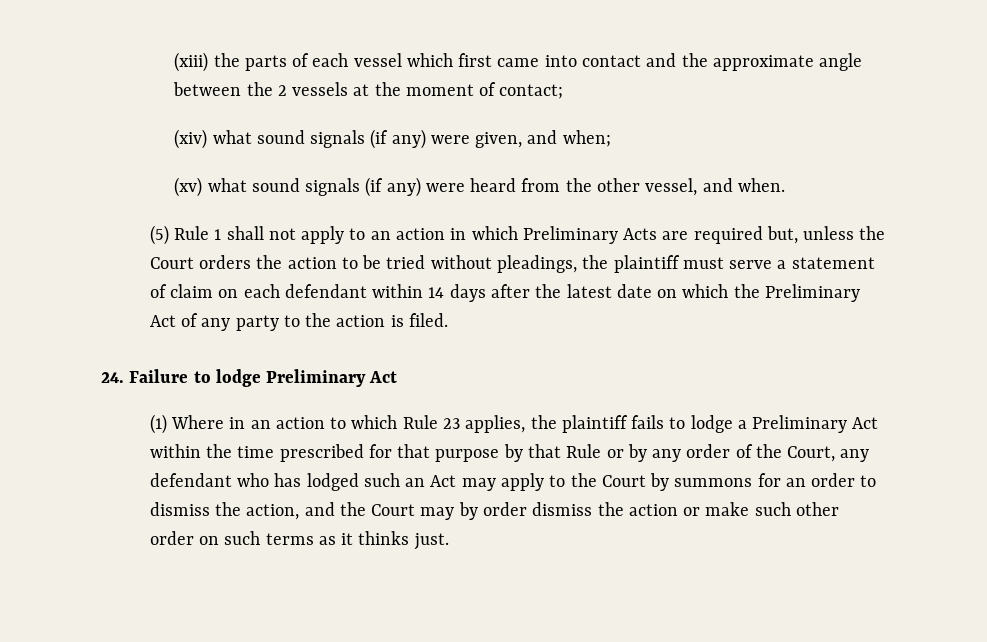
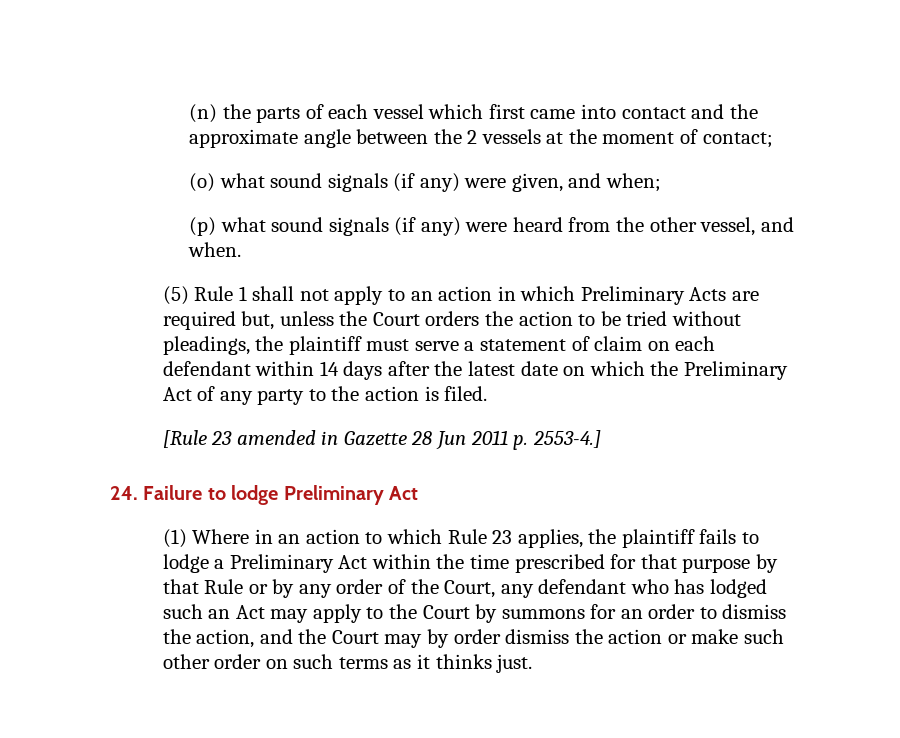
- (xiii) the parts of each vessel which first came into contact and the approximate angle between the 2 vessels at the moment of contact;
+ (n) the parts of each vessel which first came into contact and the approximate angle between the 2 vessels at the moment of contact;
- (xiv) what sound signals (if any) were given, and when;
+ (o) what sound signals (if any) were given, and when;
- (xv) what sound signals (if any) were heard from the other vessel, and when.
+ (p) what sound signals (if any) were heard from the other vessel, and when.
+ [Rule 23 amended in Gazette 28 Jun 2011 p. 2553-4.]

